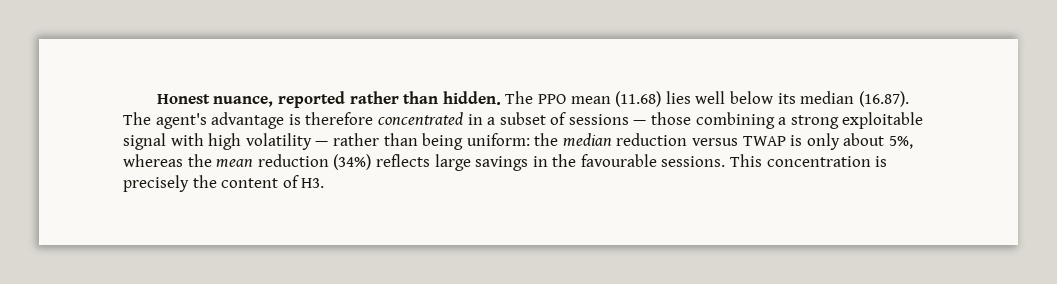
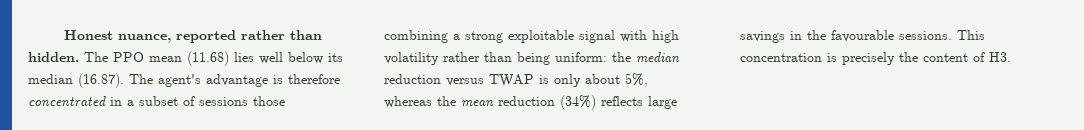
- The PPO mean (11.68) lies well below its median (16.87). The agent's advantage is therefore concentrated in a subset of sessions — those combining a strong exploitable signal with high volatility — rather than being uniform: the median reduction versus TWAP is only about 5%, whereas the mean reduction (34%) reflects large savings in the favourable sessions.
+ The PPO mean (11.68) lies well below its median (16.87). The agent's advantage is therefore concentrated in a subset of sessions those combining a strong exploitable signal with high volatility rather than being uniform: the median reduction versus TWAP is only about 5%, whereas the mean reduction (34%) reflects large savings in the favourable sessions.

